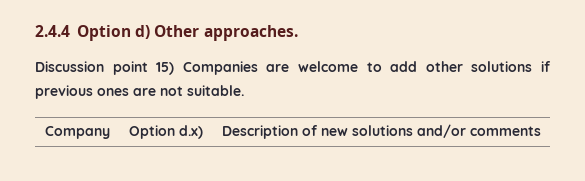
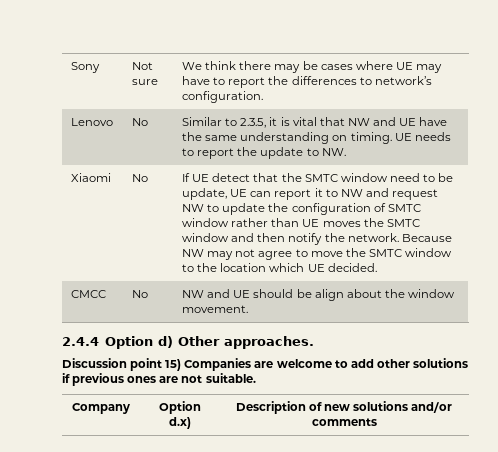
+ Sony | Not sure | We think there may be cases where UE may have to report the differences to network’s configuration.
+ Lenovo | No | Similar to 2.3.5, it is vital that NW and UE have the same understanding on timing. UE needs to report the update to NW.
+ Xiaomi | No | If UE detect that the SMTC window need to be update, UE can report it to NW and request NW to update the configuration of SMTC window rather than UE moves the SMTC window and then notify the network. Because NW may not agree to move the SMTC window to the location which UE decided.
+ CMCC | No | NW and UE should be align about the window movement.

